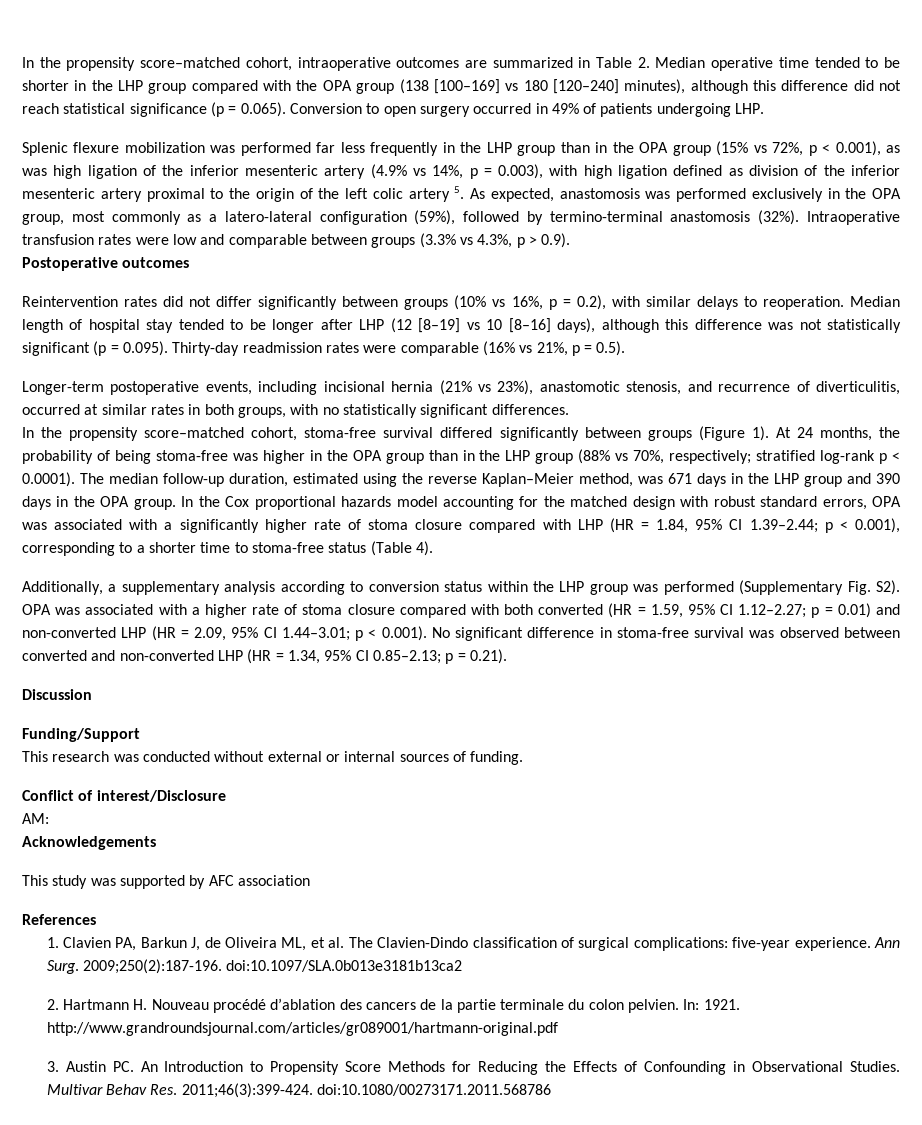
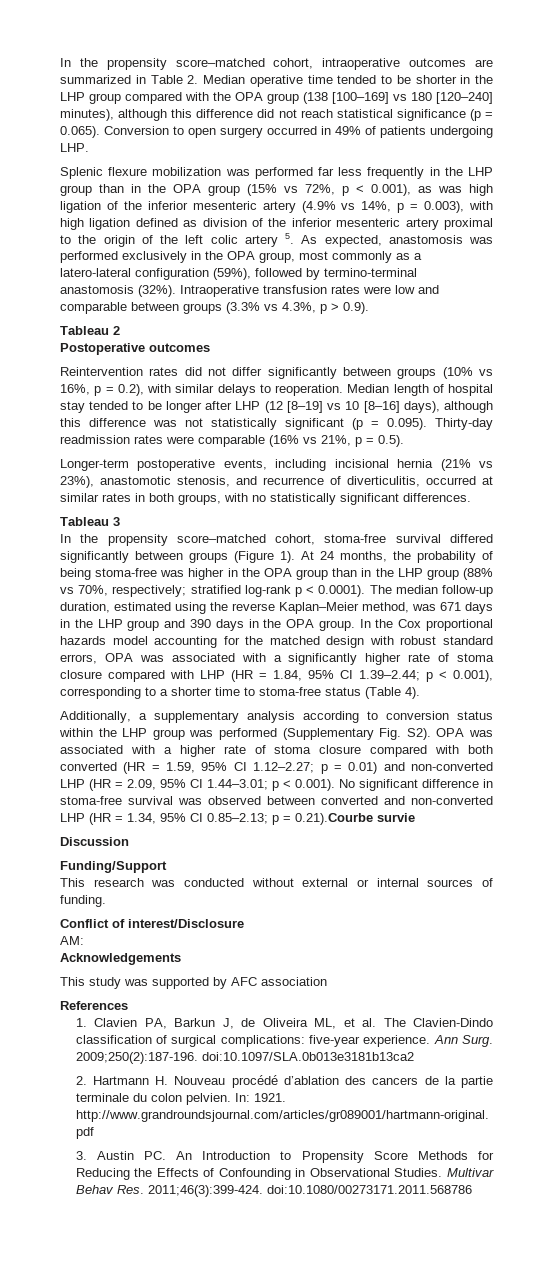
+ Tableau 2
+ Tableau 3
- p = 0.21).
+ p = 0.21).Courbe survie

